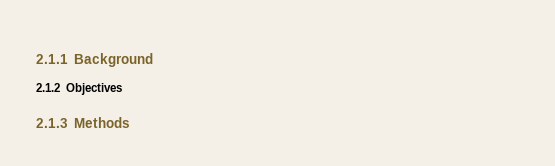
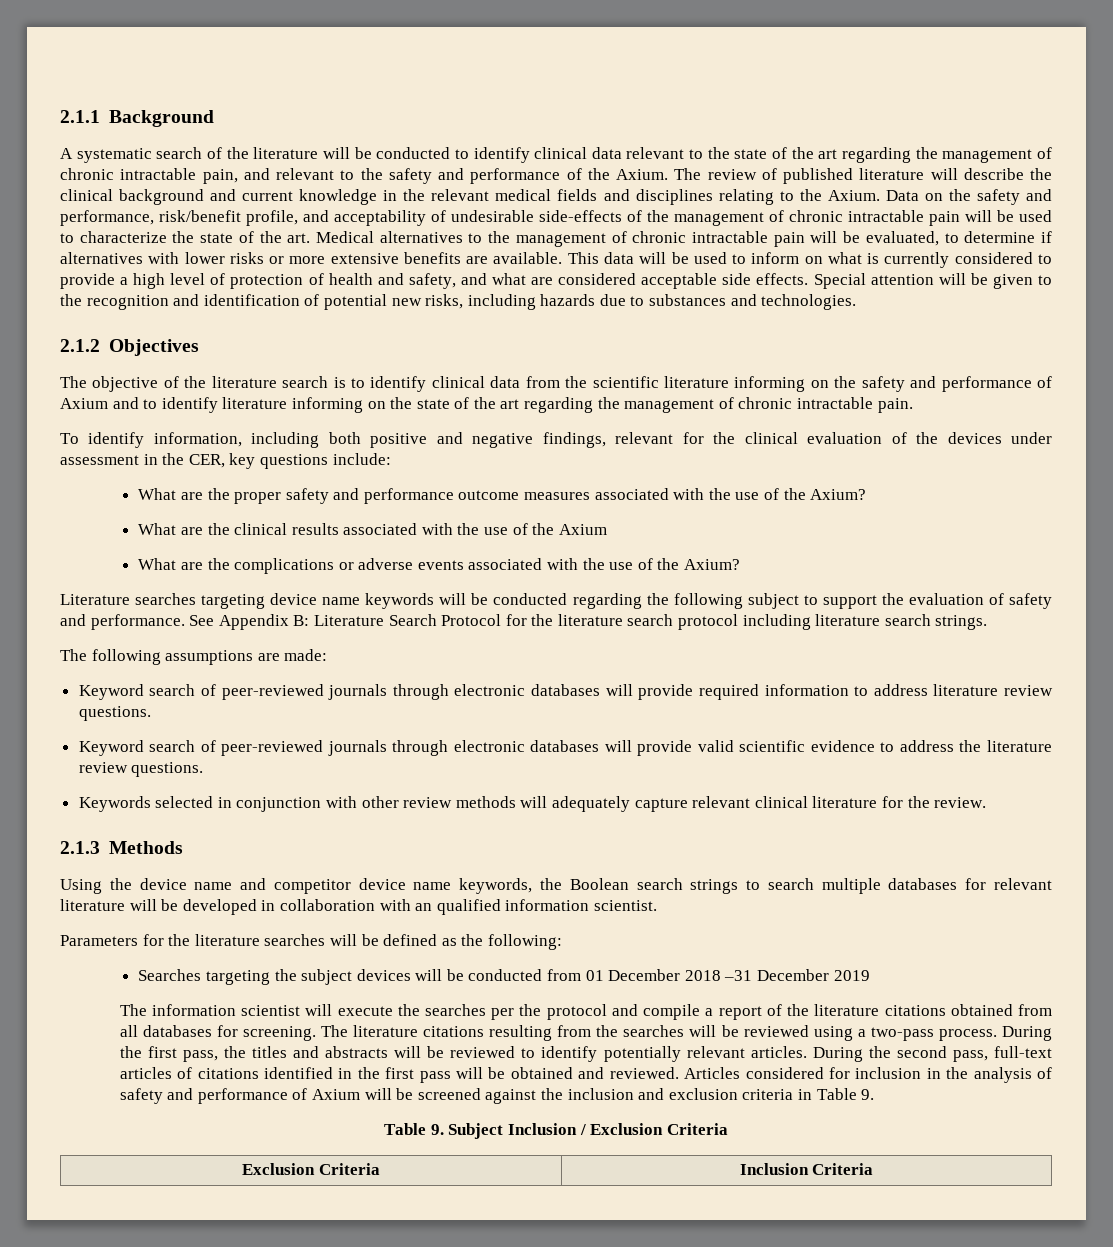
+ A systematic search of the literature will be conducted to identify clinical data relevant to the state of the art regarding the management of chronic intractable pain, and relevant to the safety and performance of the Axium. The review of published literature will describe the clinical background and current knowledge in the relevant medical fields and disciplines relating to the Axium. Data on the safety and performance, risk/benefit profile, and acceptability of undesirable side-effects of the management of chronic intractable pain will be used to characterize the state of the art. Medical alternatives to the management of chronic intractable pain will be evaluated, to determine if alternatives with lower risks or more extensive benefits are available. This data will be used to inform on what is currently considered to provide a high level of protection of health and safety, and what are considered acceptable side effects. Special attention will be given to the recognition and identification of potential new risks, including hazards due to substances and technologies.
  2.1.2 Objectives
+ The objective of the literature search is to identify clinical data from the scientific literature informing on the safety and performance of Axium and to identify literature informing on the state of the art regarding the management of chronic intractable pain.
+ To identify information, including both positive and negative findings, relevant for the clinical evaluation of the devices under assessment in the CER, key questions include:
+ What are the proper safety and performance outcome measures associated with the use of the Axium?
+ What are the clinical results associated with the use of the Axium
+ What are the complications or adverse events associated with the use of the Axium?
+ Literature searches targeting device name keywords will be conducted regarding the following subject to support the evaluation of safety and performance. See Appendix B: Literature Search Protocol for the literature search protocol including literature search strings.
+ The following assumptions are made:
+ Keyword search of peer-reviewed journals through electronic databases will provide required information to address literature review questions.
+ Keyword search of peer-reviewed journals through electronic databases will provide valid scientific evidence to address the literature review questions.
+ Keywords selected in conjunction with other review methods will adequately capture relevant clinical literature for the review.
  2.1.3 Methods
+ Using the device name and competitor device name keywords, the Boolean search strings to search multiple databases for relevant literature will be developed in collaboration with an qualified information scientist.
+ Parameters for the literature searches will be defined as the following:
+ Searches targeting the subject devices will be conducted from 01 December 2018 –31 December 2019
+ The information scientist will execute the searches per the protocol and compile a report of the literature citations obtained from all databases for screening. The literature citations resulting from the searches will be reviewed using a two-pass process. During the first pass, the titles and abstracts will be reviewed to identify potentially relevant articles. During the second pass, full-text articles of citations identified in the first pass will be obtained and reviewed. Articles considered for inclusion in the analysis of safety and performance of Axium will be screened against the inclusion and exclusion criteria in Table 9.
+ Table 9. Subject Inclusion / Exclusion Criteria
+ Exclusion Criteria | Inclusion Criteria

